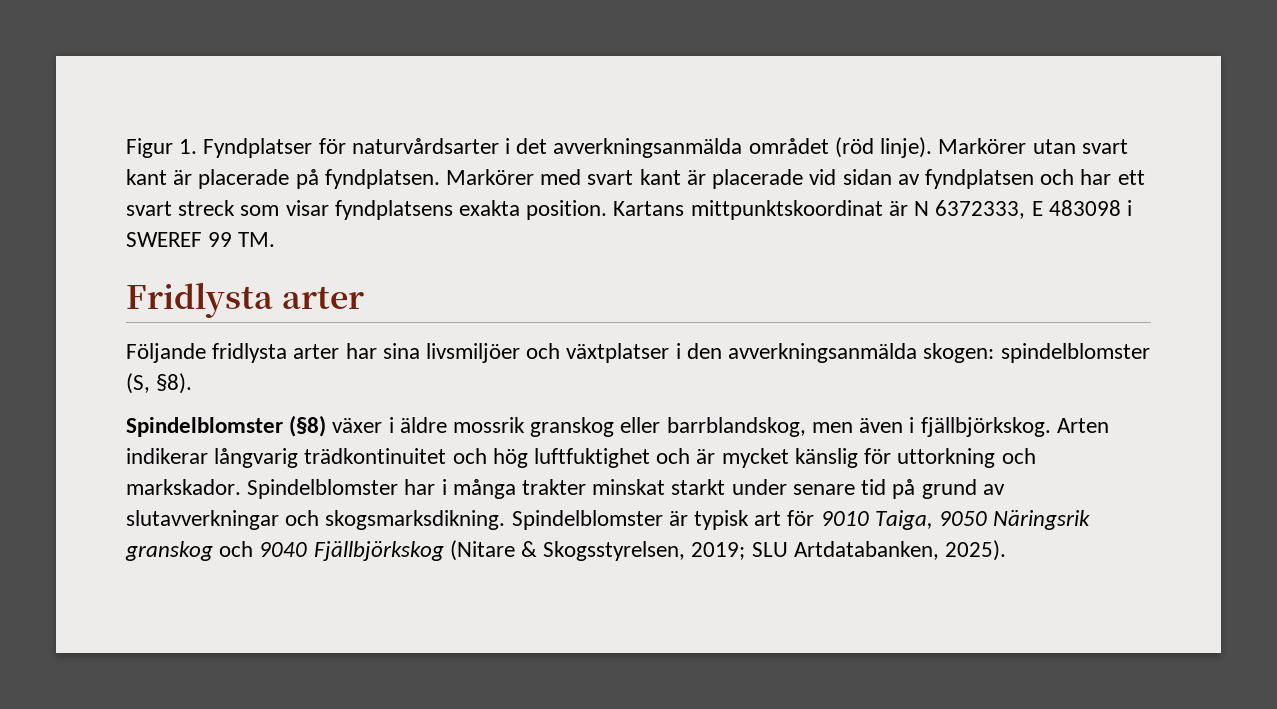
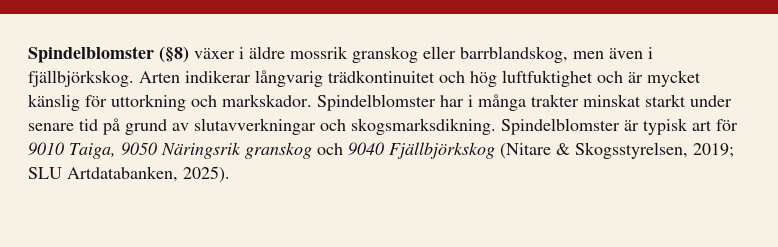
- Figur 1. Fyndplatser för naturvårdsarter i det avverkningsanmälda området (röd linje). Markörer utan svart kant är placerade på fyndplatsen. Markörer med svart kant är placerade vid sidan av fyndplatsen och har ett svart streck som visar fyndplatsens exakta position. Kartans mittpunktskoordinat är N 6372333, E 483098 i SWEREF 99 TM.
- Fridlysta arter
- Följande fridlysta arter har sina livsmiljöer och växtplatser i den avverkningsanmälda skogen: spindelblomster (S, §8).

